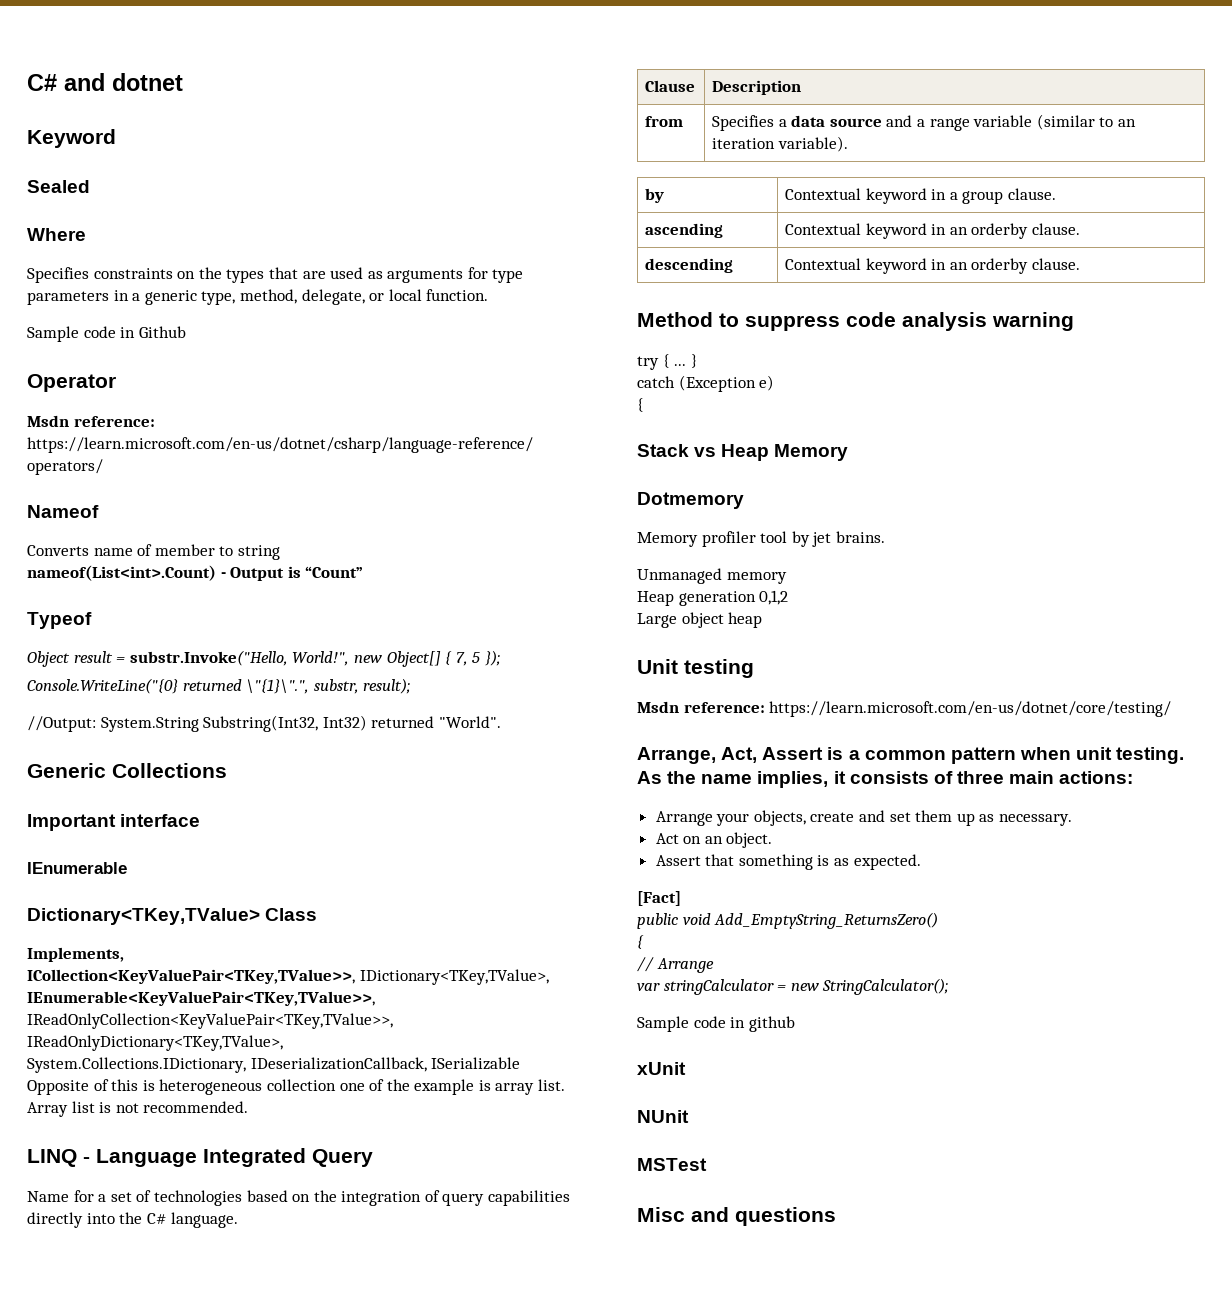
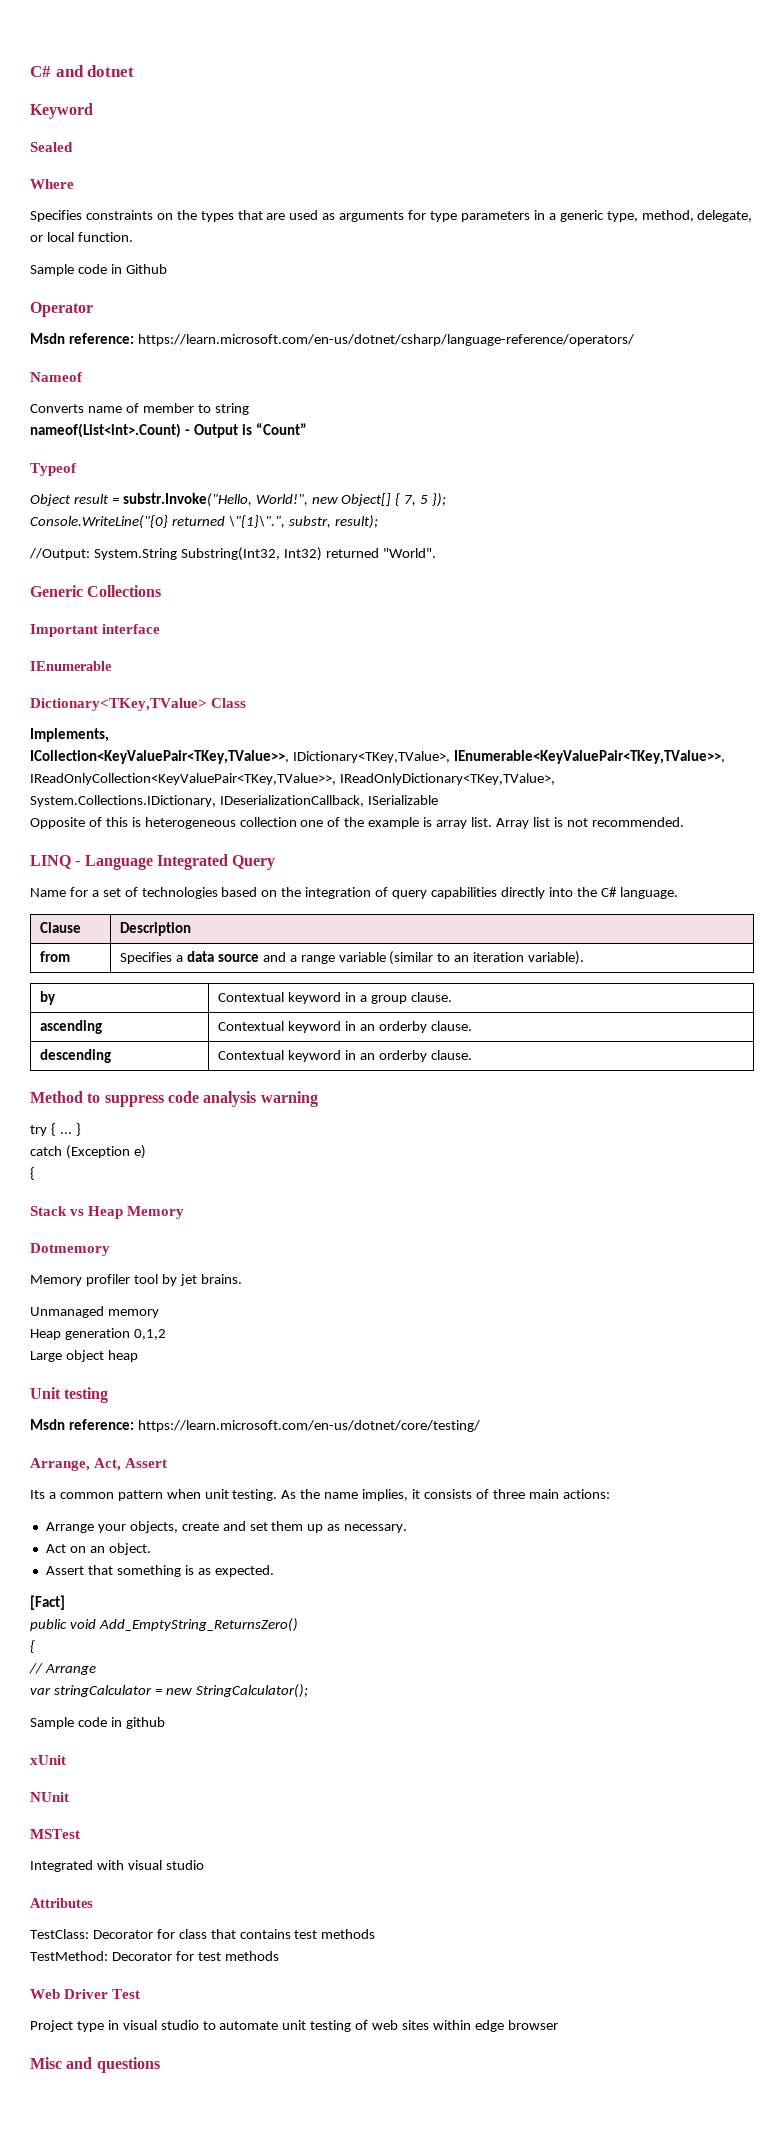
- Arrange, Act, Assert is a common pattern when unit testing.
+ Arrange, Act, Assert
+ Its a common pattern when unit testing.
+ Integrated with visual studio
+ Attributes
+ TestClass: Decorator for class that contains test methods
+ TestMethod: Decorator for test methods
+ Web Driver Test
+ Project type in visual studio to automate unit testing of web sites within edge browser

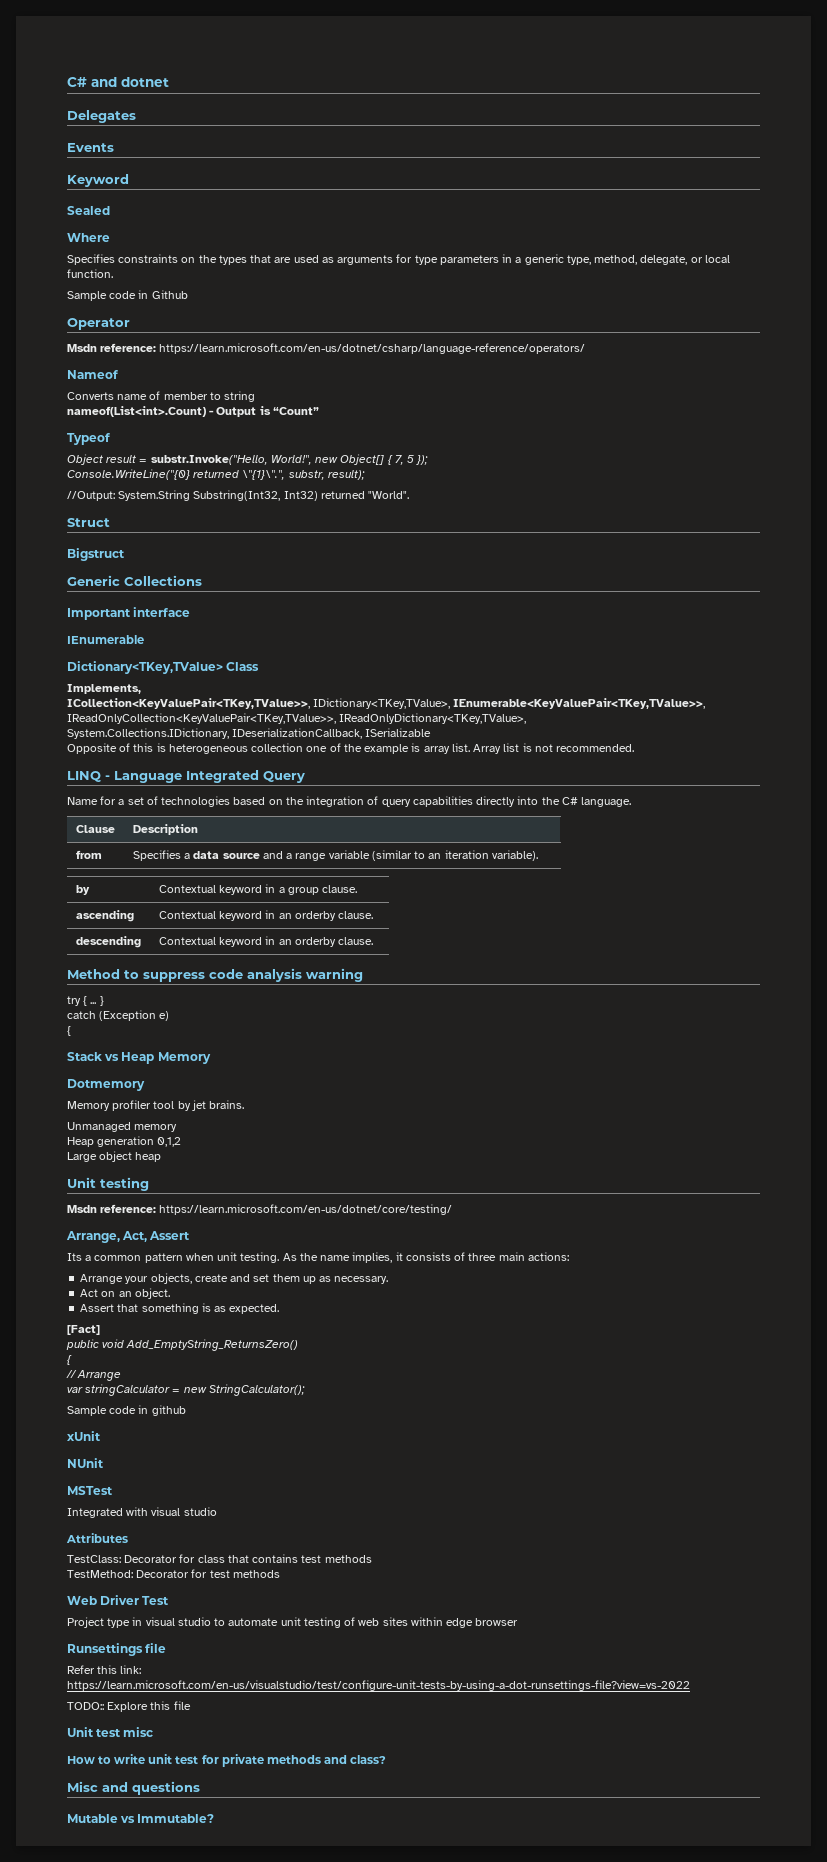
+ Delegates
+ Events
+ Struct
+ Bigstruct
+ Runsettings file
+ Refer this link: https://learn.microsoft.com/en-us/visualstudio/test/configure-unit-tests-by-using-a-dot-runsettings-file?view=vs-2022
+ TODO:: Explore this file
+ Unit test misc
+ How to write unit test for private methods and class?
+ Mutable vs Immutable?

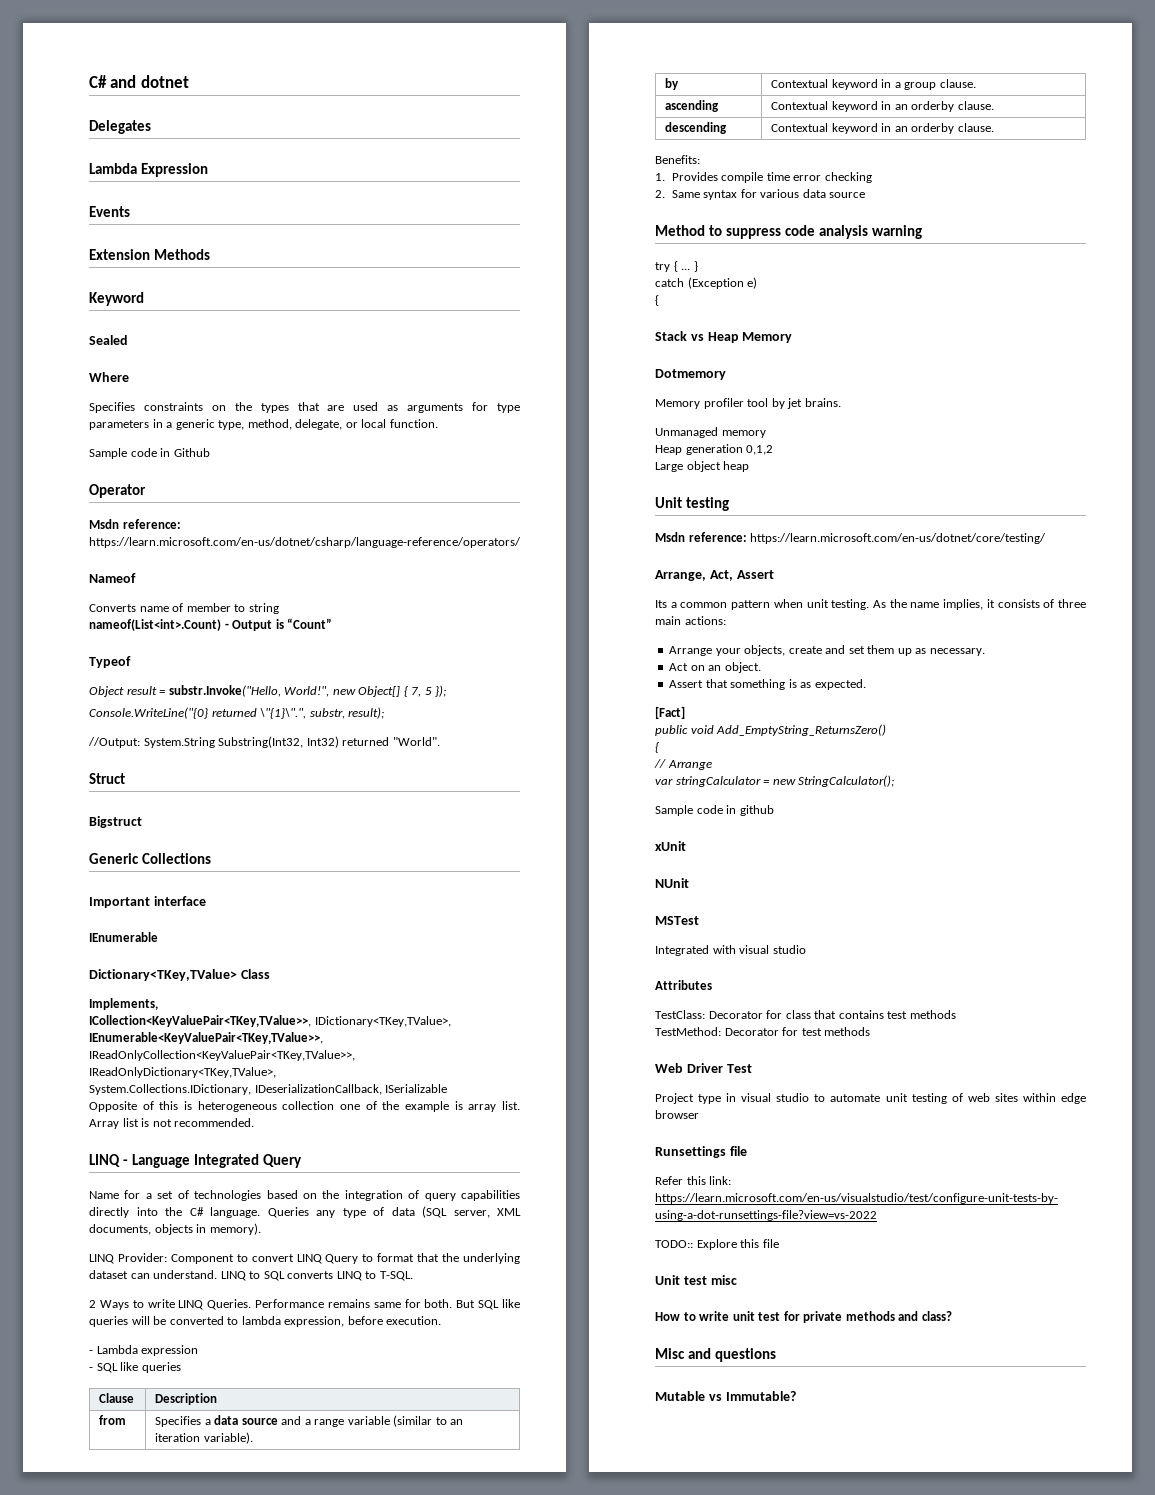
+ Lambda Expression
+ Extension Methods
+ Queries any type of data (SQL server, XML documents, objects in memory).
+ LINQ Provider: Component to convert LINQ Query to format that the underlying dataset can understand. LINQ to SQL converts LINQ to T-SQL.
+ 2 Ways to write LINQ Queries. Performance remains same for both. But SQL like queries will be converted to lambda expression, before execution.
+ - Lambda expression
+ - SQL like queries
+ Benefits:
+ 1. Provides compile time error checking
+ 2. Same syntax for various data source

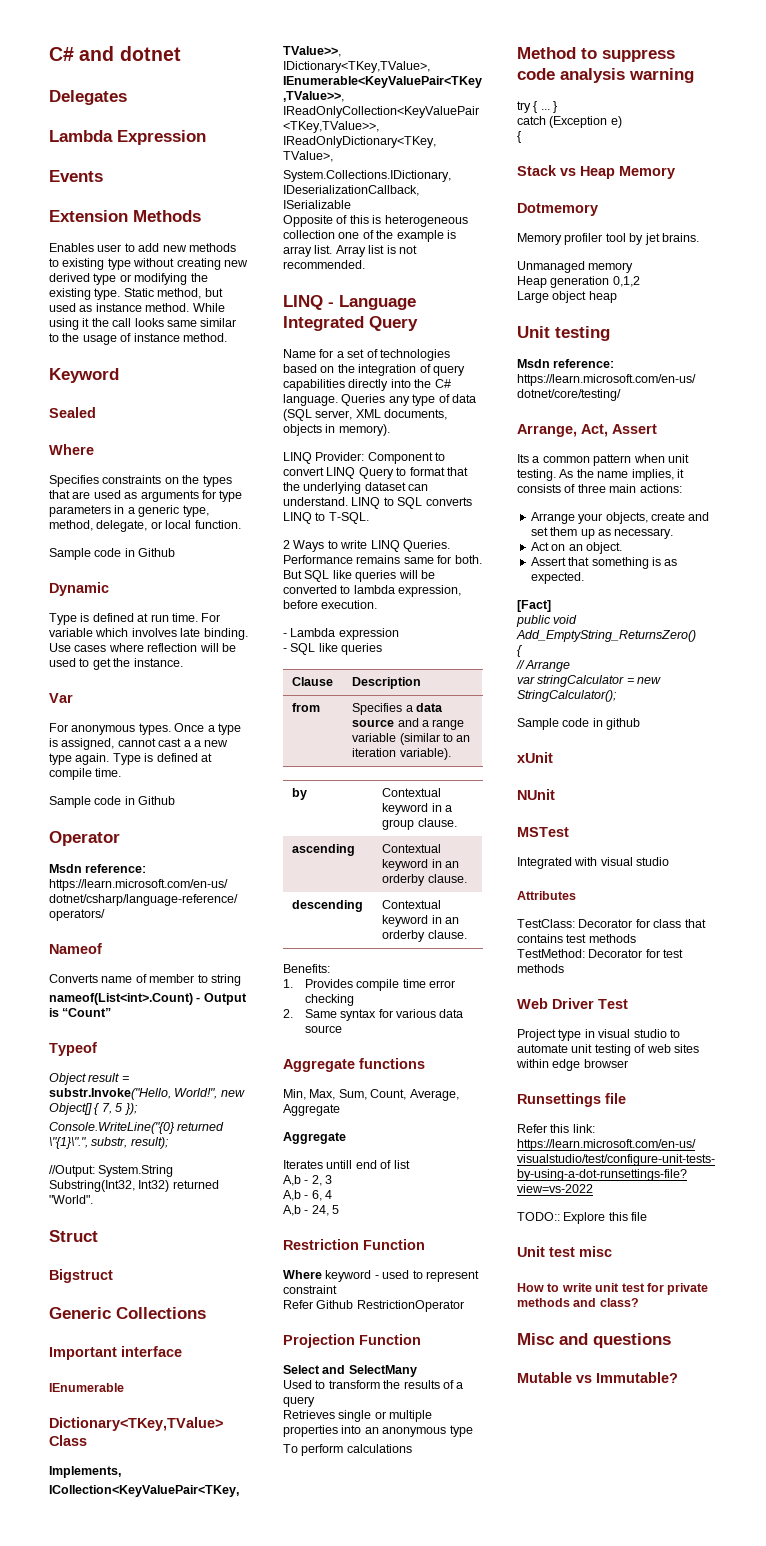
+ Enables user to add new methods to existing type without creating new derived type or modifying the existing type. Static method, but used as instance method. While using it the call looks same similar to the usage of instance method.
+ Dynamic
+ Type is defined at run time. For variable which involves late binding. Use cases where reflection will be used to get the instance.
+ Var
+ For anonymous types. Once a type is assigned, cannot cast a a new type again. Type is defined at compile time.
+ Sample code in Github
+ Aggregate functions
+ Min, Max, Sum, Count, Average, Aggregate
+ Aggregate
+ Iterates untill end of list
+ A,b - 2, 3
+ A,b - 6, 4
+ A,b - 24, 5
+ Restriction Function
+ Where keyword - used to represent constraint
+ Refer Github RestrictionOperator
+ Projection Function
+ Select and SelectMany
+ Used to transform the results of a query
+ Retrieves single or multiple properties into an anonymous type
+ To perform calculations

